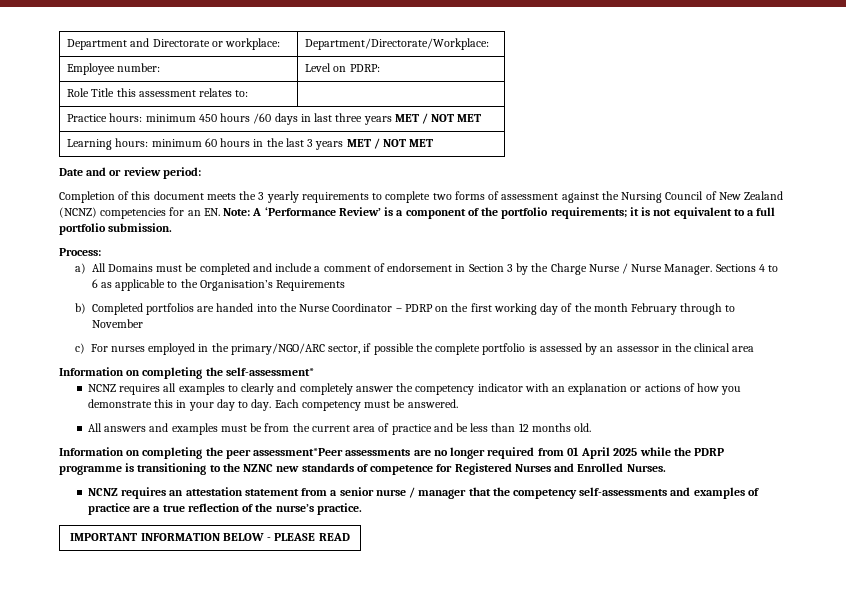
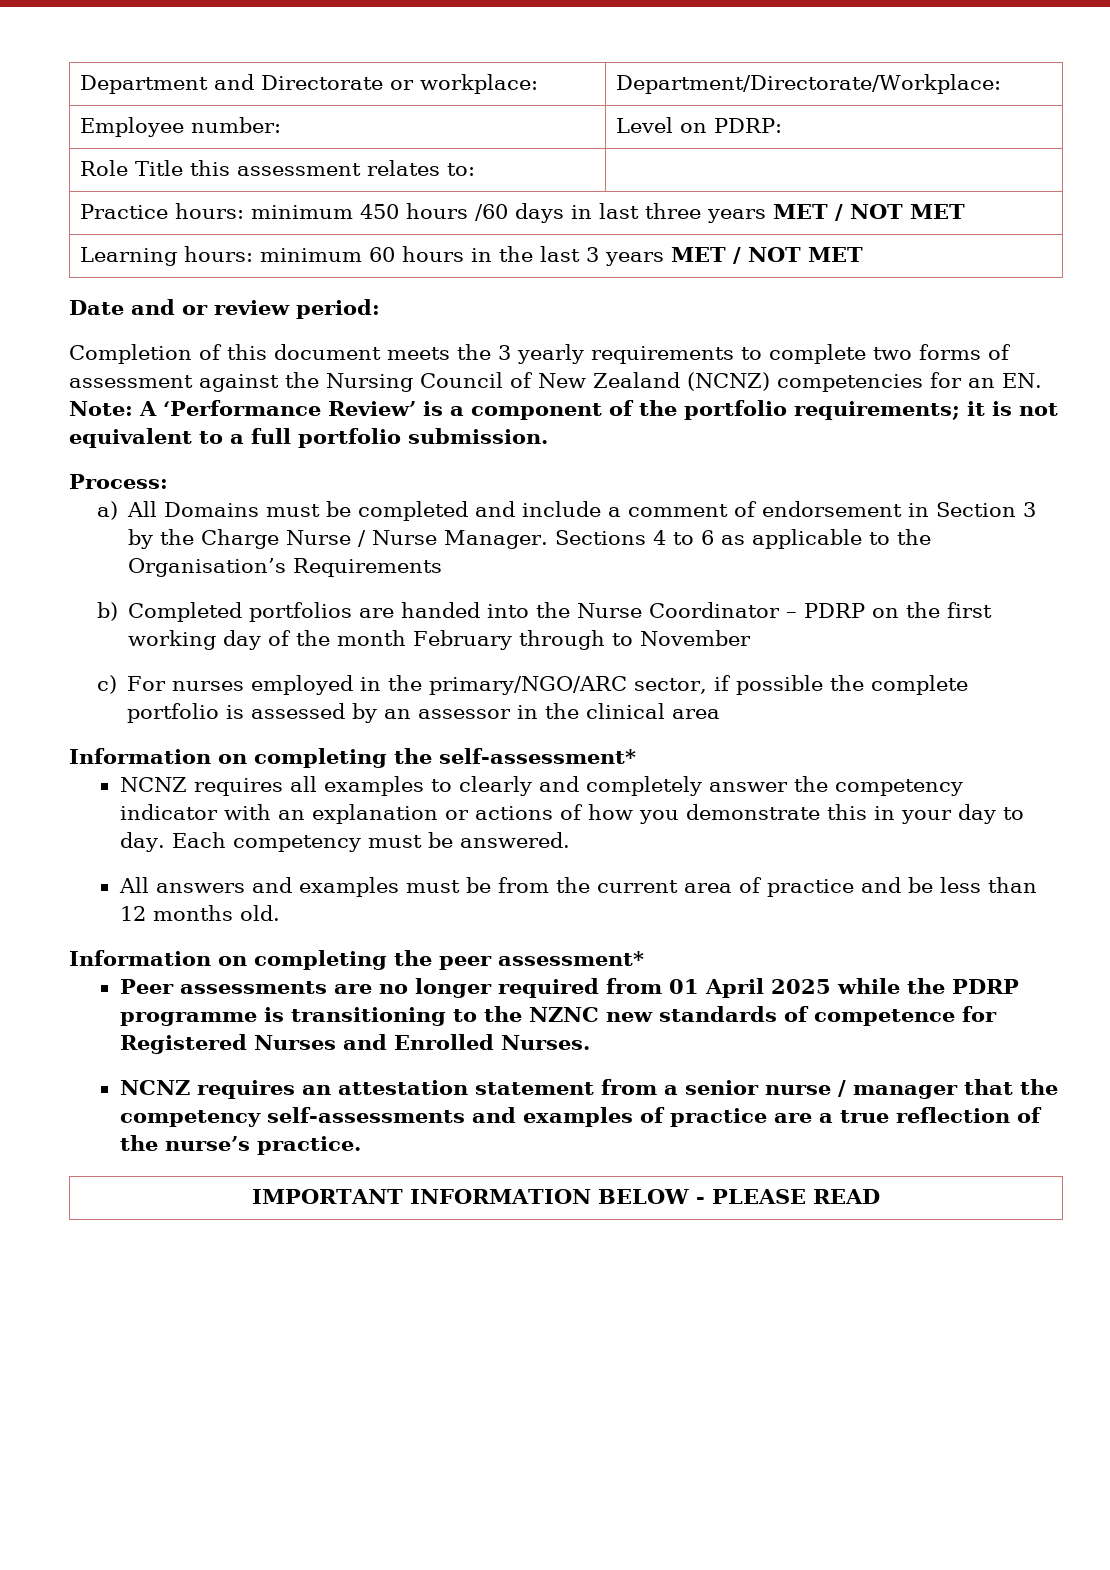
- Information on completing the peer assessment*Peer assessments are no longer required from 01 April 2025 while the PDRP programme is transitioning to the NZNC new standards of competence for Registered Nurses and Enrolled Nurses.
+ Information on completing the peer assessment*
+ Peer assessments are no longer required from 01 April 2025 while the PDRP programme is transitioning to the NZNC new standards of competence for Registered Nurses and Enrolled Nurses.

